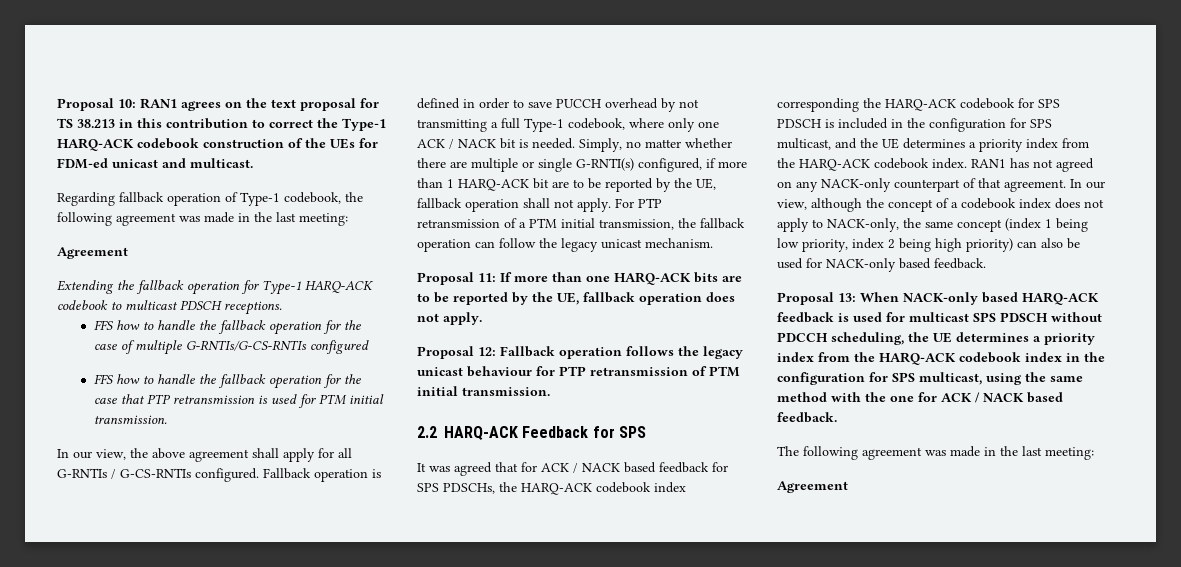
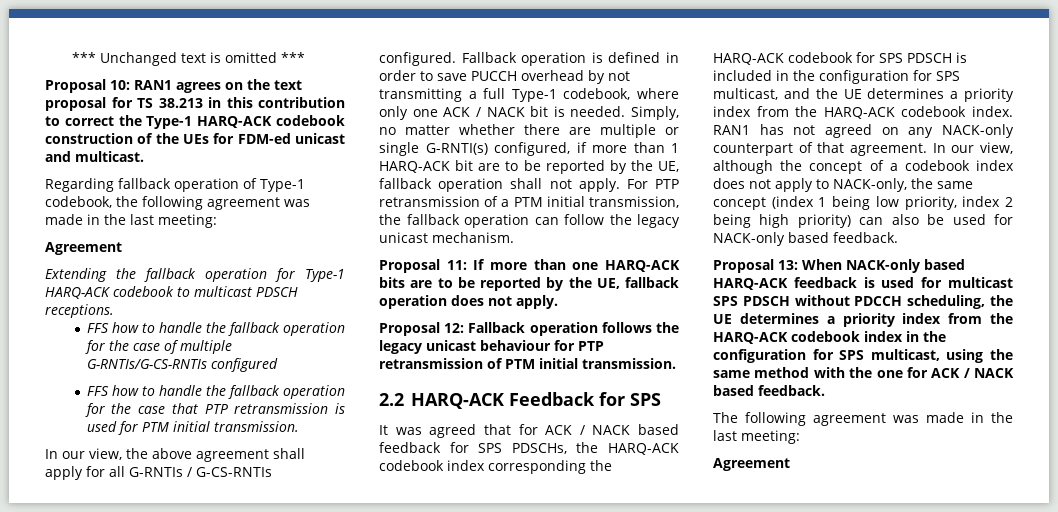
+ *** Unchanged text is omitted ***

